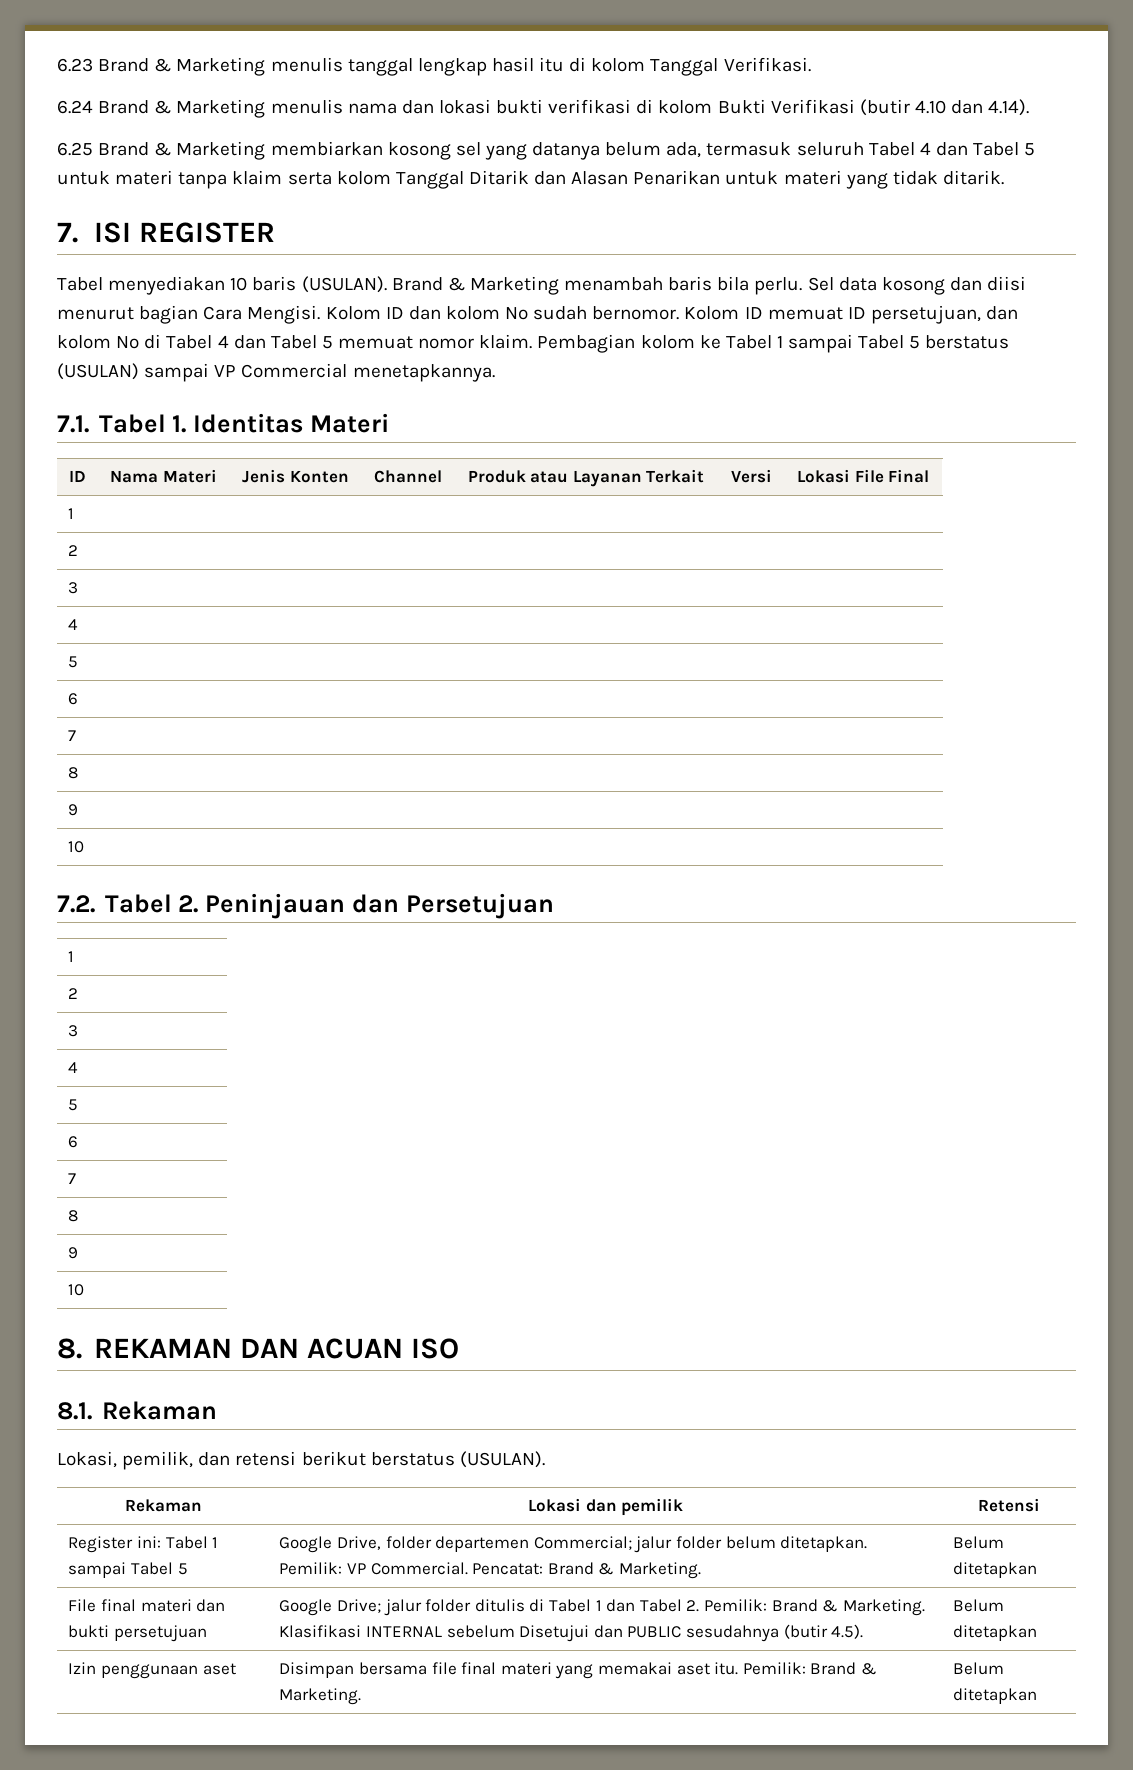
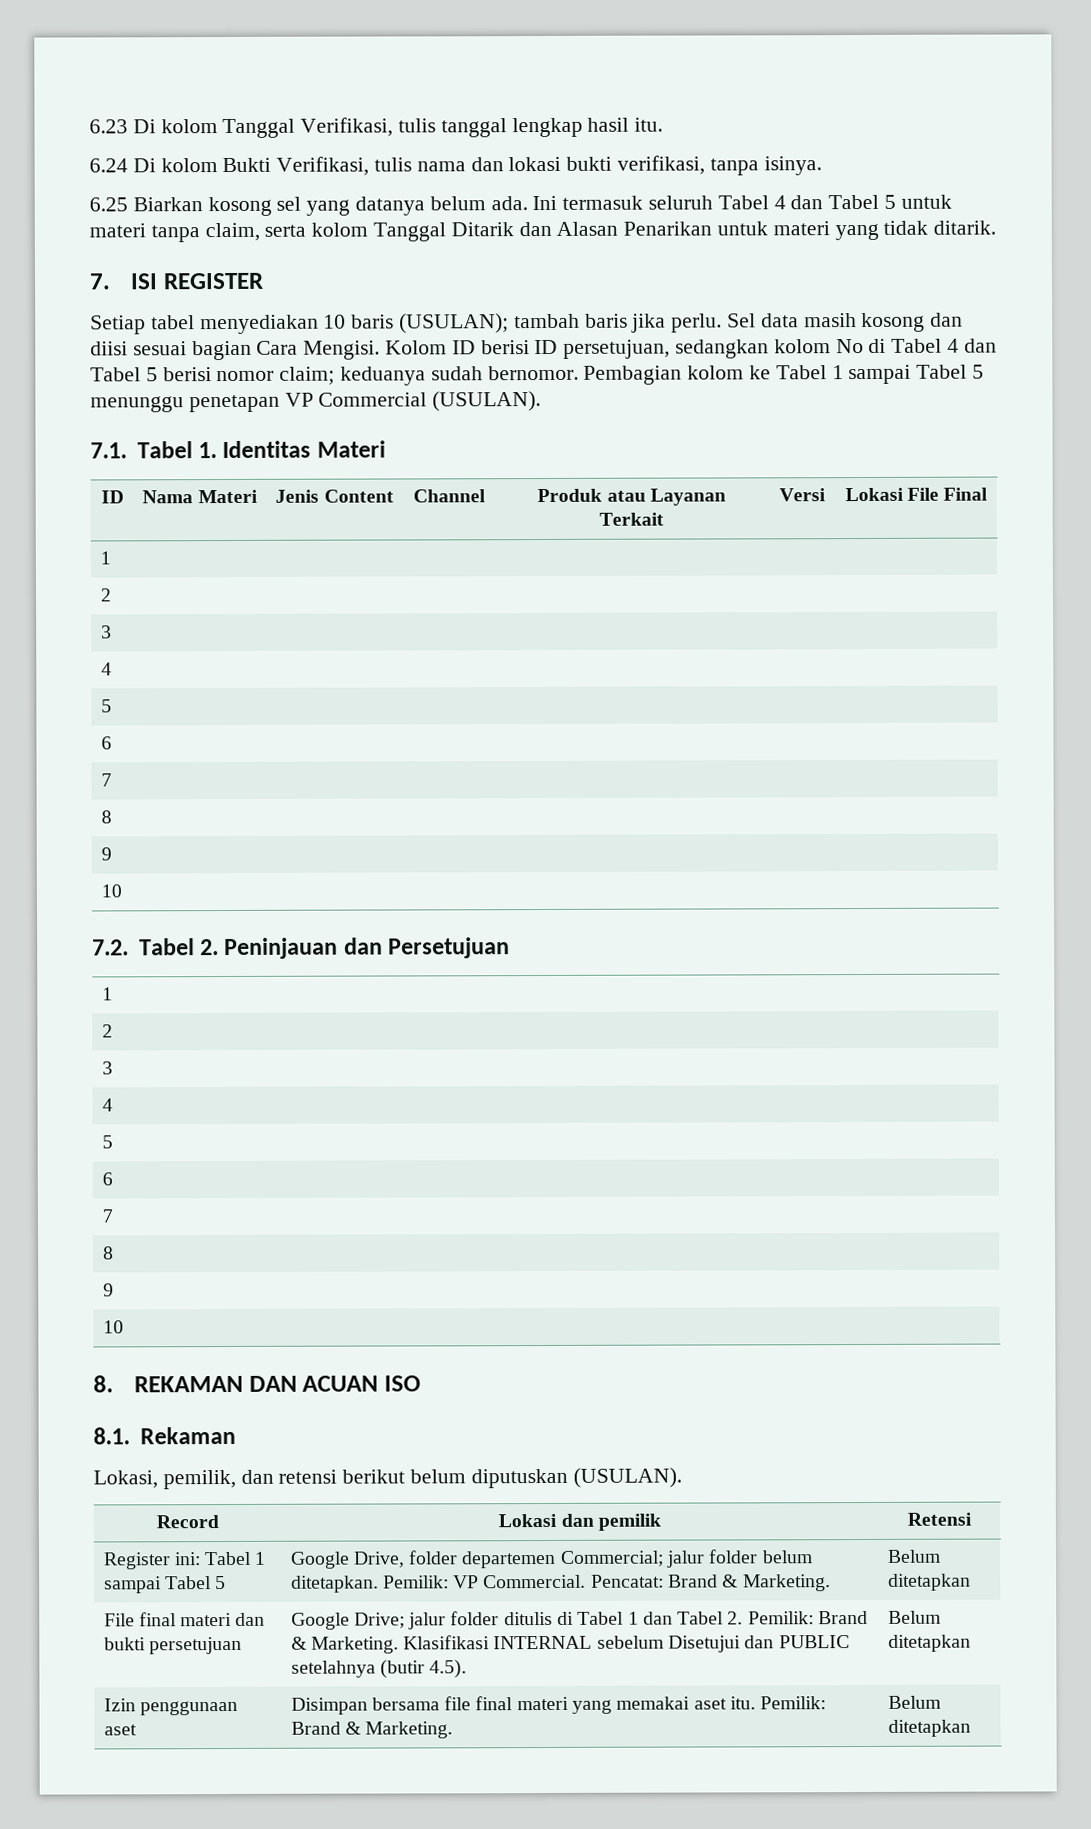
- 6.23 Brand & Marketing menulis tanggal lengkap hasil itu di kolom Tanggal Verifikasi.
- 6.24 Brand & Marketing menulis nama dan lokasi bukti verifikasi di kolom Bukti Verifikasi (butir 4.10 dan 4.14).
- 6.25 Brand & Marketing membiarkan kosong sel yang datanya belum ada, termasuk seluruh Tabel 4 dan Tabel 5 untuk materi tanpa klaim serta kolom Tanggal Ditarik dan Alasan Penarikan untuk materi yang tidak ditarik.
+ 6.23 Di kolom Tanggal Verifikasi, tulis tanggal lengkap hasil itu.
+ 6.24 Di kolom Bukti Verifikasi, tulis nama dan lokasi bukti verifikasi, tanpa isinya.
+ 6.25 Biarkan kosong sel yang datanya belum ada. Ini termasuk seluruh Tabel 4 dan Tabel 5 untuk materi tanpa claim, serta kolom Tanggal Ditarik dan Alasan Penarikan untuk materi yang tidak ditarik.
- Tabel menyediakan 10 baris (USULAN). Brand & Marketing menambah baris bila perlu.
+ Setiap tabel menyediakan 10 baris (USULAN); tambah baris jika perlu.
- Sel data kosong dan diisi menurut bagian Cara Mengisi.
+ Sel data masih kosong dan diisi sesuai bagian Cara Mengisi.
- Kolom ID dan kolom No sudah bernomor. Kolom ID memuat ID persetujuan, dan kolom No di Tabel 4 dan Tabel 5 memuat nomor klaim.
+ Kolom ID berisi ID persetujuan, sedangkan kolom No di Tabel 4 dan Tabel 5 berisi nomor claim; keduanya sudah bernomor.
- Pembagian kolom ke Tabel 1 sampai Tabel 5 berstatus (USULAN) sampai VP Commercial menetapkannya.
+ Pembagian kolom ke Tabel 1 sampai Tabel 5 menunggu penetapan VP Commercial (USULAN).
- ID | Nama Materi | Jenis Konten | Channel | Produk atau Layanan Terkait | Versi | Lokasi File Final
+ ID | Nama Materi | Jenis Content | Channel | Produk atau Layanan Terkait | Versi | Lokasi File Final
- Lokasi, pemilik, dan retensi berikut berstatus (USULAN).
- Rekaman | Lokasi dan pemilik | Retensi
+ Lokasi, pemilik, dan retensi berikut belum diputuskan (USULAN).
+ Record | Lokasi dan pemilik | Retensi
- File final materi dan bukti persetujuan | Google Drive; jalur folder ditulis di Tabel 1 dan Tabel 2. Pemilik: Brand & Marketing. Klasifikasi INTERNAL sebelum Disetujui dan PUBLIC sesudahnya (butir 4.5). | Belum ditetapkan
+ File final materi dan bukti persetujuan | Google Drive; jalur folder ditulis di Tabel 1 dan Tabel 2. Pemilik: Brand & Marketing. Klasifikasi INTERNAL sebelum Disetujui dan PUBLIC setelahnya (butir 4.5). | Belum ditetapkan

